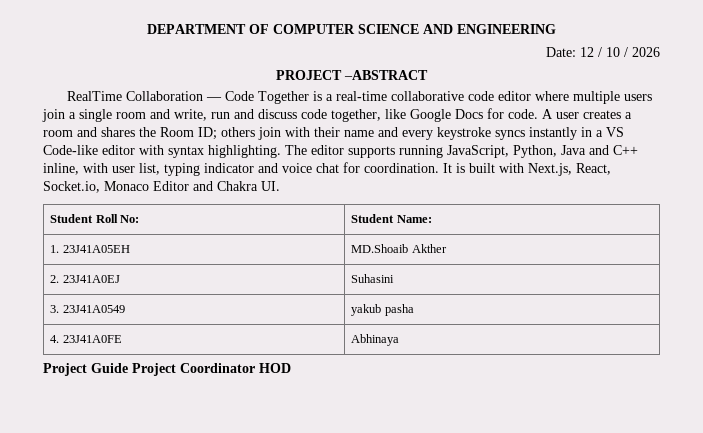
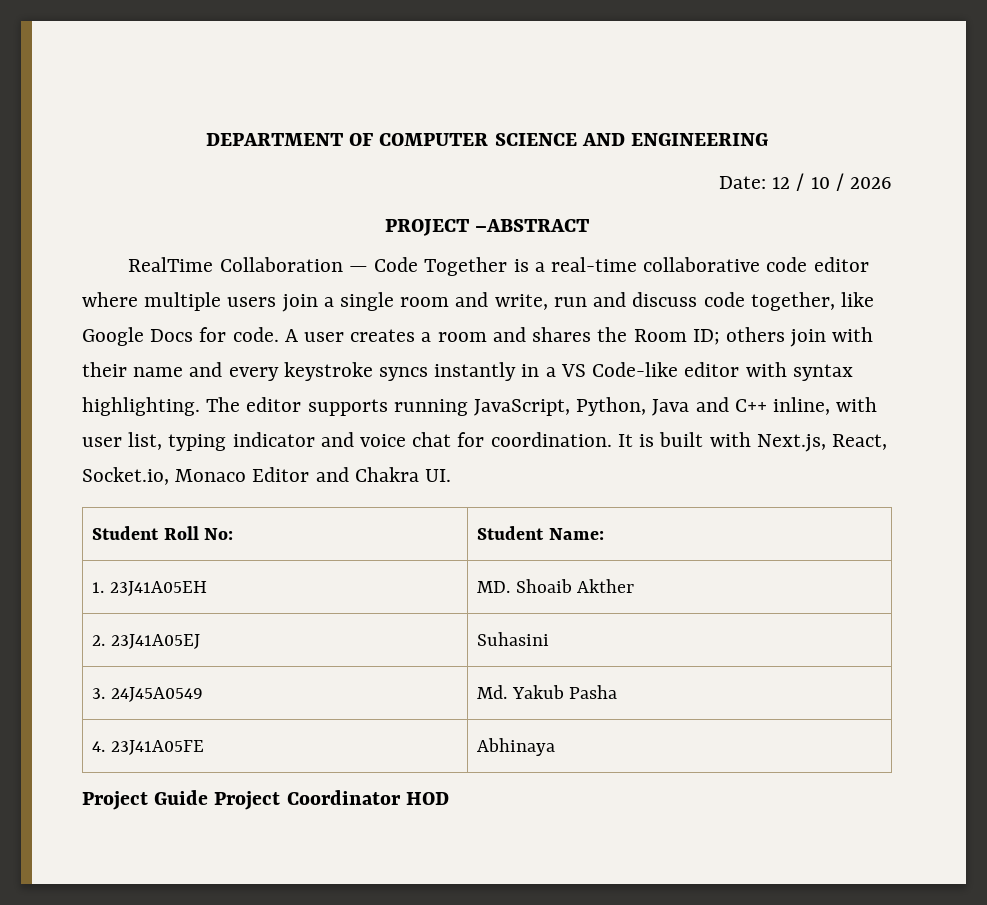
- 1. 23J41A05EH | MD.Shoaib Akther
+ 1. 23J41A05EH | MD. Shoaib Akther
- 2. 23J41A0EJ | Suhasini
+ 2. 23J41A05EJ | Suhasini
- 3. 23J41A0549 | yakub pasha
+ 3. 24J45A0549 | Md. Yakub Pasha
- 4. 23J41A0FE | Abhinaya
+ 4. 23J41A05FE | Abhinaya

